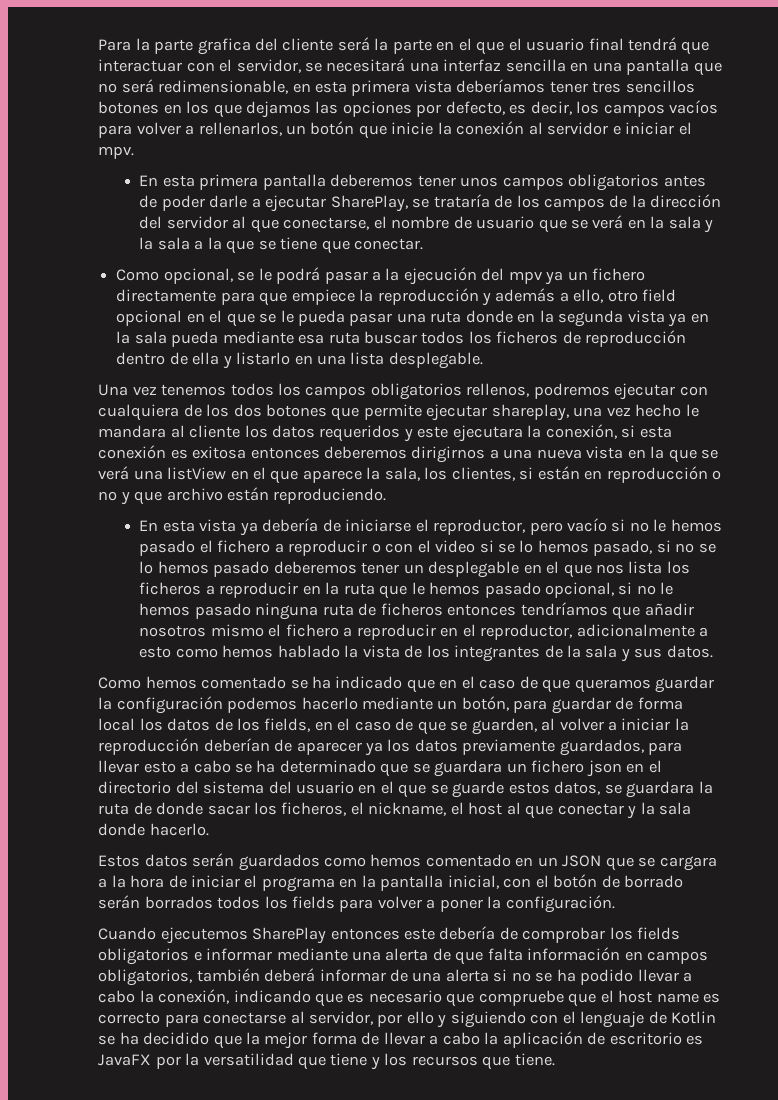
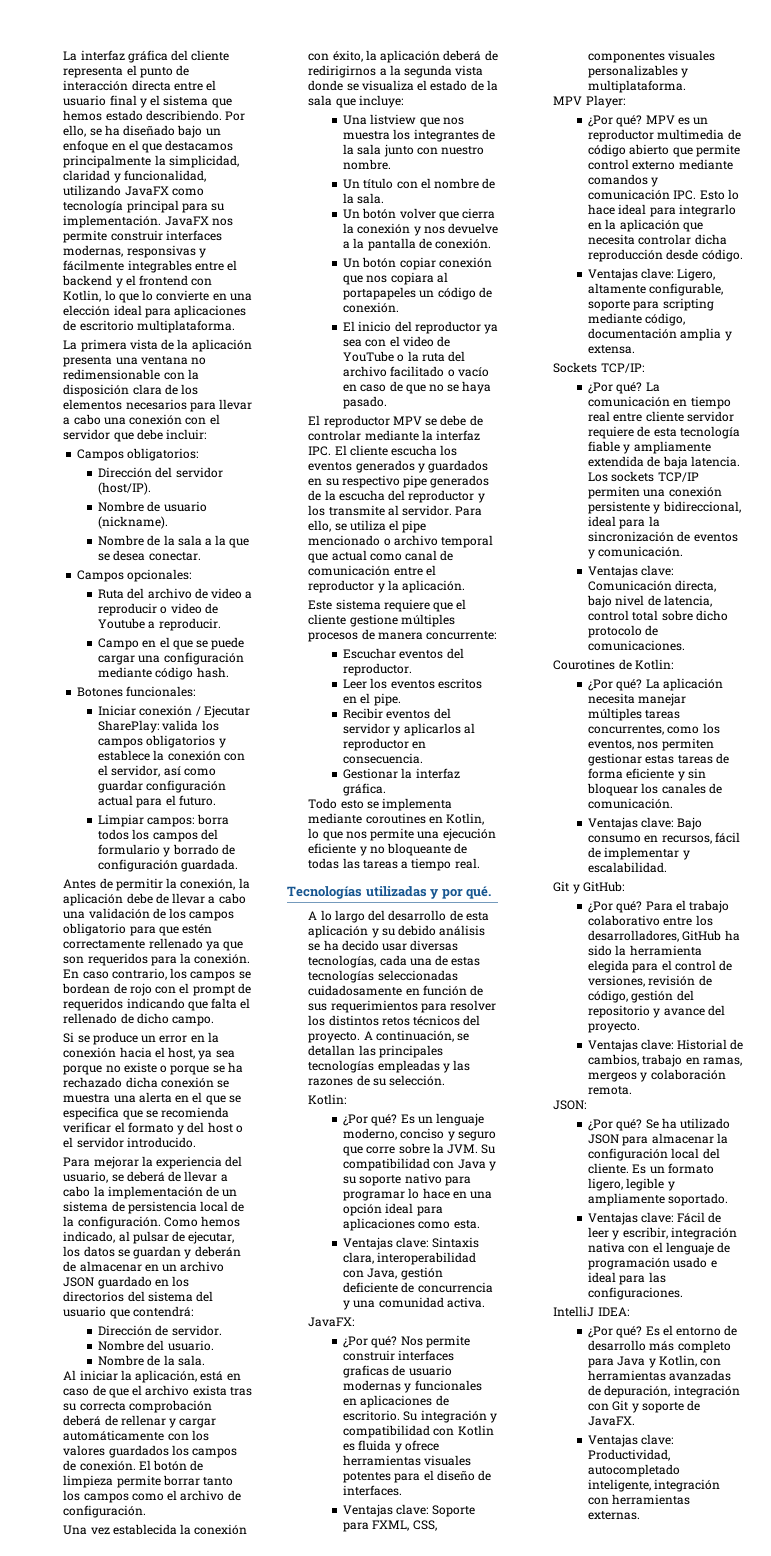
- Para la parte grafica del cliente será la parte en el que el usuario final tendrá que interactuar con el servidor, se necesitará una interfaz sencilla en una pantalla que no será redimensionable, en esta primera vista deberíamos tener tres sencillos botones en los que dejamos las opciones por defecto, es decir, los campos vacíos para volver a rellenarlos, un botón que inicie la conexión al servidor e iniciar el mpv.
- En esta primera pantalla deberemos tener unos campos obligatorios antes de poder darle a ejecutar SharePlay, se trataría de los campos de la dirección del servidor al que conectarse, el nombre de usuario que se verá en la sala y la sala a la que se tiene que conectar.
+ La interfaz gráfica del cliente representa el punto de interacción directa entre el usuario final y el sistema que hemos estado describiendo. Por ello, se ha diseñado bajo un enfoque en el que destacamos principalmente la simplicidad, claridad y funcionalidad, utilizando JavaFX como tecnología principal para su implementación. JavaFX nos permite construir interfaces modernas, responsivas y fácilmente integrables entre el backend y el frontend con Kotlin, lo que lo convierte en una elección ideal para aplicaciones de escritorio multiplataforma.
+ La primera vista de la aplicación presenta una ventana no redimensionable con la disposición clara de los elementos necesarios para llevar a cabo una conexión con el servidor que debe incluir:
+ Campos obligatorios:
+ Dirección del servidor (host/IP).
+ Nombre de usuario (nickname).
+ Nombre de la sala a la que se desea conectar.
- Como opcional, se le podrá pasar a la ejecución del mpv ya un fichero directamente para que empiece la reproducción y además a ello, otro field opcional en el que se le pueda pasar una ruta donde en la segunda vista ya en la sala pueda mediante esa ruta buscar todos los ficheros de reproducción dentro de ella y listarlo en una lista desplegable.
- Una vez tenemos todos los campos obligatorios rellenos, podremos ejecutar con cualquiera de los dos botones que permite ejecutar shareplay, una vez hecho le mandara al cliente los datos requeridos y este ejecutara la conexión, si esta conexión es exitosa entonces deberemos dirigirnos a una nueva vista en la que se verá una listView en el que aparece la sala, los clientes, si están en reproducción o no y que archivo están reproduciendo.
- En esta vista ya debería de iniciarse el reproductor, pero vacío si no le hemos pasado el fichero a reproducir o con el video si se lo hemos pasado, si no se lo hemos pasado deberemos tener un desplegable en el que nos lista los ficheros a reproducir en la ruta que le hemos pasado opcional, si no le hemos pasado ninguna ruta de ficheros entonces tendríamos que añadir nosotros mismo el fichero a reproducir en el reproductor, adicionalmente a esto como hemos hablado la vista de los integrantes de la sala y sus datos.
- Como hemos comentado se ha indicado que en el caso de que queramos guardar la configuración podemos hacerlo mediante un botón, para guardar de forma local los datos de los fields, en el caso de que se guarden, al volver a iniciar la reproducción deberían de aparecer ya los datos previamente guardados, para llevar esto a cabo se ha determinado que se guardara un fichero json en el directorio del sistema del usuario en el que se guarde estos datos, se guardara la ruta de donde sacar los ficheros, el nickname, el host al que conectar y la sala donde hacerlo.
- Estos datos serán guardados como hemos comentado en un JSON que se cargara a la hora de iniciar el programa en la pantalla inicial, con el botón de borrado serán borrados todos los fields para volver a poner la configuración.
- Cuando ejecutemos SharePlay entonces este debería de comprobar los fields obligatorios e informar mediante una alerta de que falta información en campos obligatorios, también deberá informar de una alerta si no se ha podido llevar a cabo la conexión, indicando que es necesario que compruebe que el host name es correcto para conectarse al servidor, por ello y siguiendo con el lenguaje de Kotlin se ha decidido que la mejor forma de llevar a cabo la aplicación de escritorio es JavaFX por la versatilidad que tiene y los recursos que tiene.
+ Campos opcionales:
+ Ruta del archivo de video a reproducir o video de Youtube a reproducir.
+ Campo en el que se puede cargar una configuración mediante código hash.
+ Botones funcionales:
+ Iniciar conexión / Ejecutar SharePlay: valida los campos obligatorios y establece la conexión con el servidor, así como guardar configuración actual para el futuro.
+ Limpiar campos: borra todos los campos del formulario y borrado de configuración guardada.
+ Antes de permitir la conexión, la aplicación debe de llevar a cabo una validación de los campos obligatorio para que estén correctamente rellenado ya que son requeridos para la conexión. En caso contrario, los campos se bordean de rojo con el prompt de requeridos indicando que falta el rellenado de dicho campo.
+ Si se produce un error en la conexión hacia el host, ya sea porque no existe o porque se ha rechazado dicha conexión se muestra una alerta en el que se especifica que se recomienda verificar el formato y del host o el servidor introducido.
+ Para mejorar la experiencia del usuario, se deberá de llevar a cabo la implementación de un sistema de persistencia local de la configuración. Como hemos indicado, al pulsar de ejecutar, los datos se guardan y deberán de almacenar en un archivo JSON guardado en los directorios del sistema del usuario que contendrá:
+ Dirección de servidor.
+ Nombre del usuario.
+ Nombre de la sala.
+ Al iniciar la aplicación, está en caso de que el archivo exista tras su correcta comprobación deberá de rellenar y cargar automáticamente con los valores guardados los campos de conexión. El botón de limpieza permite borrar tanto los campos como el archivo de configuración.
+ Una vez establecida la conexión con éxito, la aplicación deberá de redirigirnos a la segunda vista donde se visualiza el estado de la sala que incluye:
+ Una listview que nos muestra los integrantes de la sala junto con nuestro nombre.
+ Un título con el nombre de la sala.
+ Un botón volver que cierra la conexión y nos devuelve a la pantalla de conexión.
+ Un botón copiar conexión que nos copiara al portapapeles un código de conexión.
+ El inicio del reproductor ya sea con el video de YouTube o la ruta del archivo facilitado o vacío en caso de que no se haya pasado.
+ El reproductor MPV se debe de controlar mediante la interfaz IPC. El cliente escucha los eventos generados y guardados en su respectivo pipe generados de la escucha del reproductor y los transmite al servidor. Para ello, se utiliza el pipe mencionado o archivo temporal que actual como canal de comunicación entre el reproductor y la aplicación.
+ Este sistema requiere que el cliente gestione múltiples procesos de manera concurrente:
+ Escuchar eventos del reproductor.
+ Leer los eventos escritos en el pipe.
+ Recibir eventos del servidor y aplicarlos al reproductor en consecuencia.
+ Gestionar la interfaz gráfica.
+ Todo esto se implementa mediante coroutines en Kotlin, lo que nos permite una ejecución eficiente y no bloqueante de todas las tareas a tiempo real.
+ Tecnologías utilizadas y por qué.
+ A lo largo del desarrollo de esta aplicación y su debido análisis se ha decido usar diversas tecnologías, cada una de estas tecnologías seleccionadas cuidadosamente en función de sus requerimientos para resolver los distintos retos técnicos del proyecto. A continuación, se detallan las principales tecnologías empleadas y las razones de su selección.
+ Kotlin:
+ ¿Por qué? Es un lenguaje moderno, conciso y seguro que corre sobre la JVM. Su compatibilidad con Java y su soporte nativo para programar lo hace en una opción ideal para aplicaciones como esta.
+ Ventajas clave: Sintaxis clara, interoperabilidad con Java, gestión deficiente de concurrencia y una comunidad activa.
+ JavaFX:
+ ¿Por qué? Nos permite construir interfaces graficas de usuario modernas y funcionales en aplicaciones de escritorio. Su integración y compatibilidad con Kotlin es fluida y ofrece herramientas visuales potentes para el diseño de interfaces.
+ Ventajas clave: Soporte para FXML, CSS, componentes visuales personalizables y multiplataforma.
+ MPV Player:
+ ¿Por qué? MPV es un reproductor multimedia de código abierto que permite control externo mediante comandos y comunicación IPC. Esto lo hace ideal para integrarlo en la aplicación que necesita controlar dicha reproducción desde código.
+ Ventajas clave: Ligero, altamente configurable, soporte para scripting mediante código, documentación amplia y extensa.
+ Sockets TCP/IP:
+ ¿Por qué? La comunicación en tiempo real entre cliente servidor requiere de esta tecnología fiable y ampliamente extendida de baja latencia. Los sockets TCP/IP permiten una conexión persistente y bidireccional, ideal para la sincronización de eventos y comunicación.
+ Ventajas clave: Comunicación directa, bajo nivel de latencia, control total sobre dicho protocolo de comunicaciones.
+ Courotines de Kotlin:
+ ¿Por qué? La aplicación necesita manejar múltiples tareas concurrentes, como los eventos, nos permiten gestionar estas tareas de forma eficiente y sin bloquear los canales de comunicación.
+ Ventajas clave: Bajo consumo en recursos, fácil de implementar y escalabilidad.
+ Git y GitHub:
+ ¿Por qué? Para el trabajo colaborativo entre los desarrolladores, GitHub ha sido la herramienta elegida para el control de versiones, revisión de código, gestión del repositorio y avance del proyecto.
+ Ventajas clave: Historial de cambios, trabajo en ramas, mergeos y colaboración remota.
+ JSON:
+ ¿Por qué? Se ha utilizado JSON para almacenar la configuración local del cliente. Es un formato ligero, legible y ampliamente soportado.
+ Ventajas clave: Fácil de leer y escribir, integración nativa con el lenguaje de programación usado e ideal para las configuraciones.
+ IntelliJ IDEA:
+ ¿Por qué? Es el entorno de desarrollo más completo para Java y Kotlin, con herramientas avanzadas de depuración, integración con Git y soporte de JavaFX.
+ Ventajas clave: Productividad, autocompletado inteligente, integración con herramientas externas.

